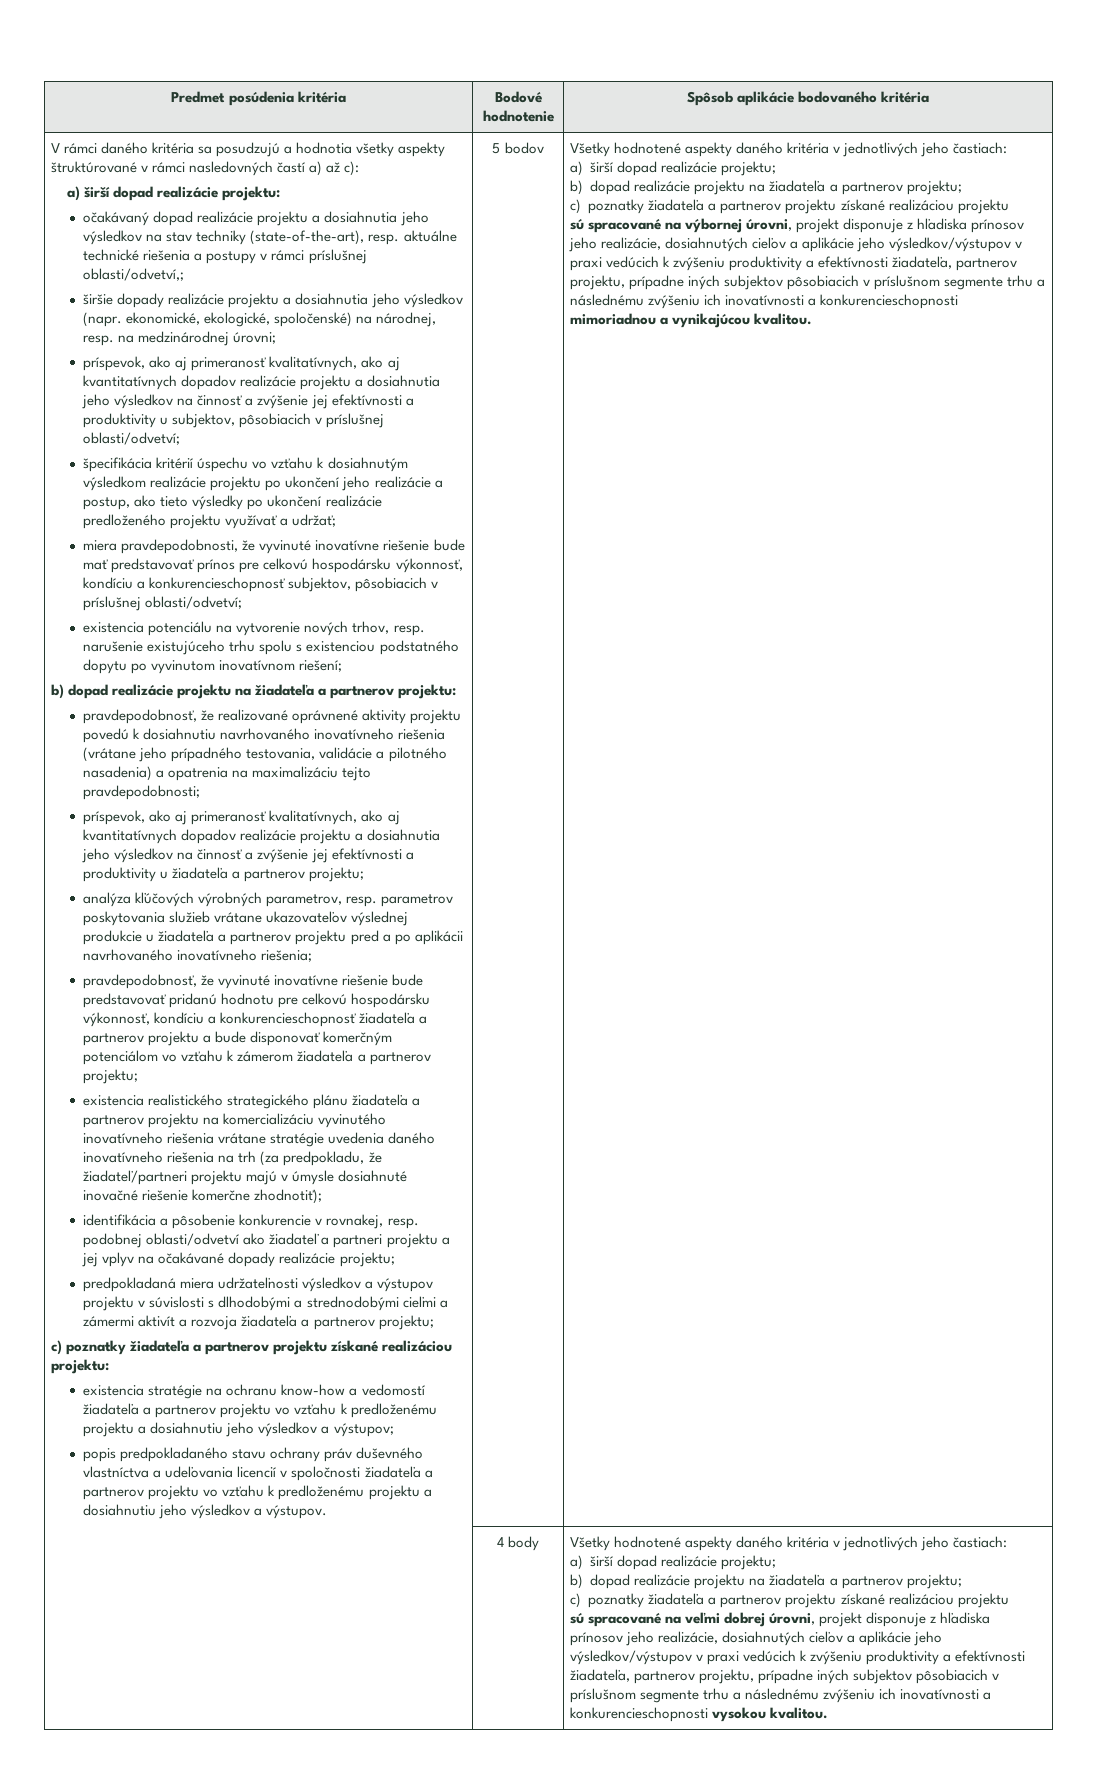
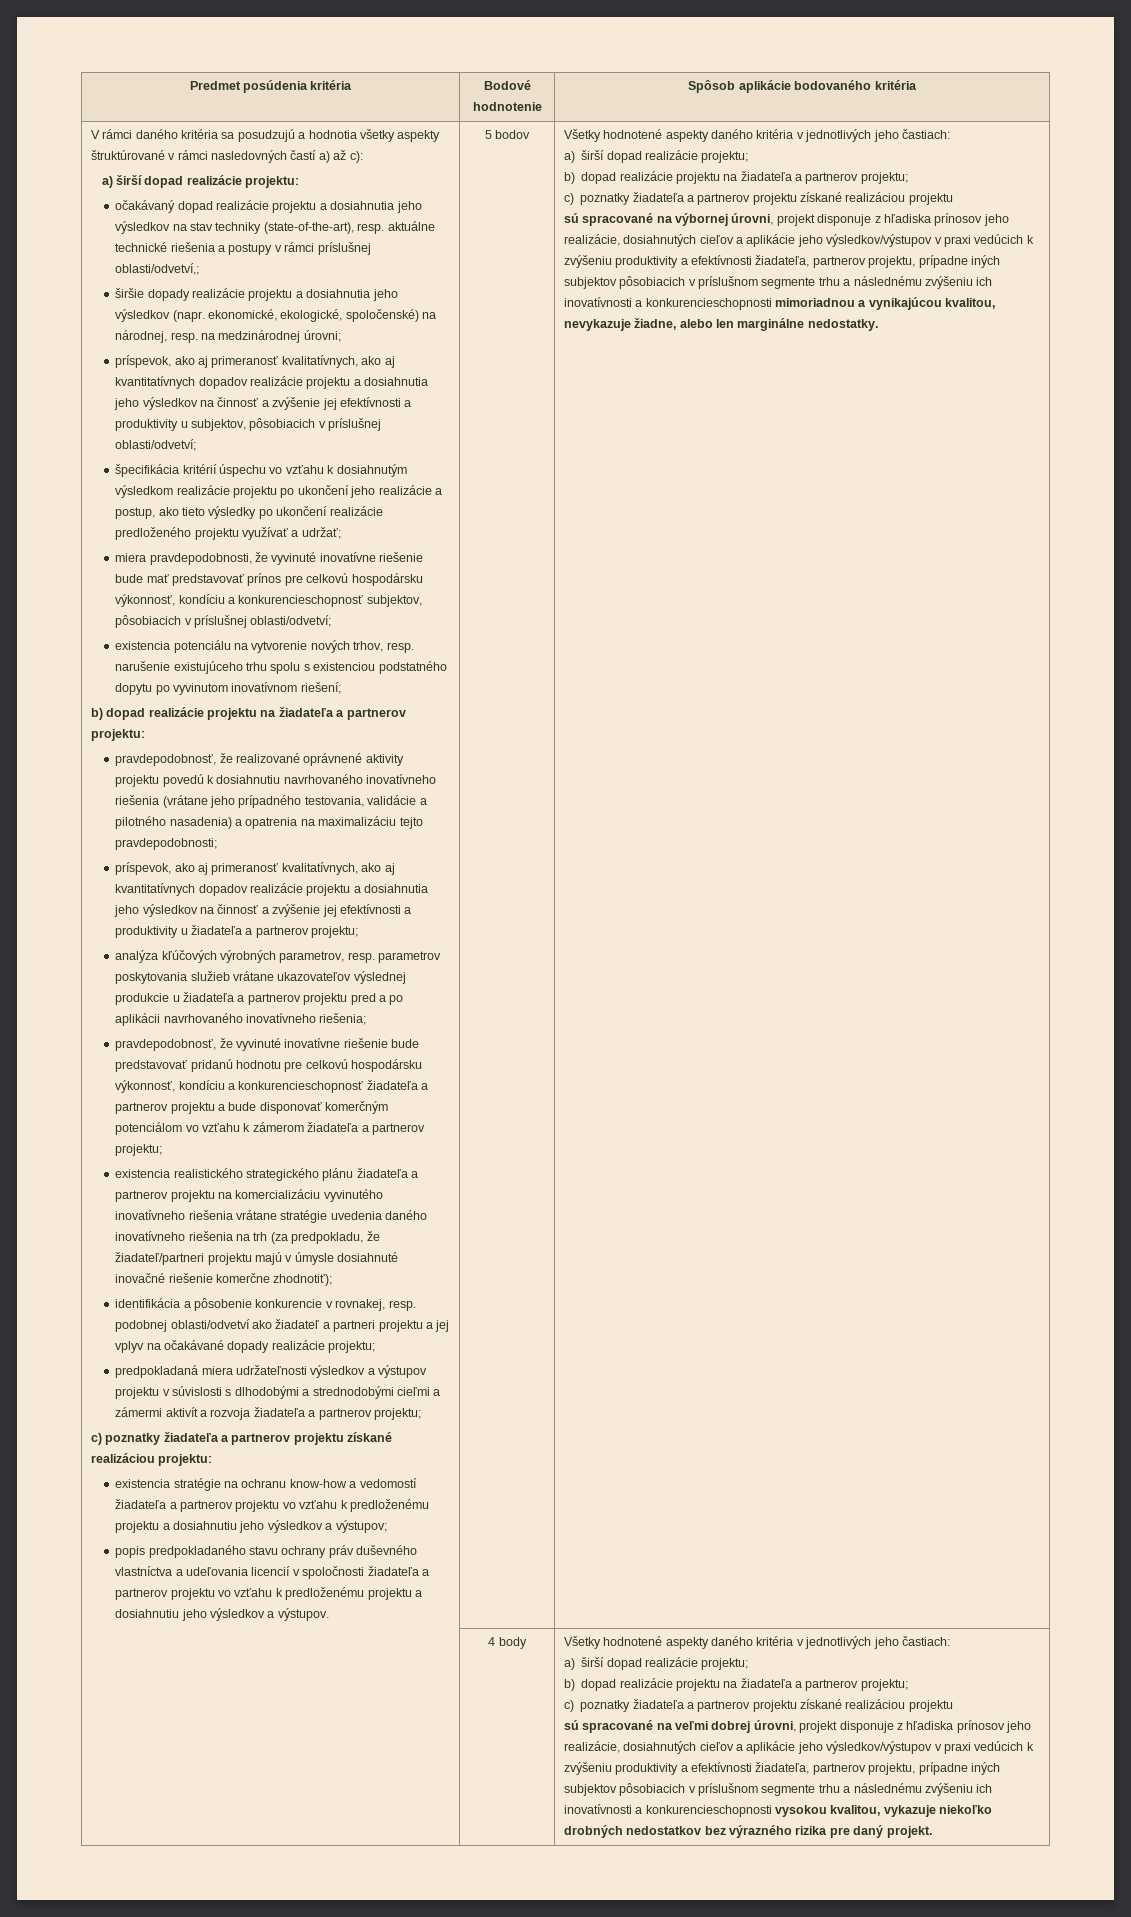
- sú spracované na výbornej úrovni, projekt disponuje z hľadiska prínosov jeho realizácie, dosiahnutých cieľov a aplikácie jeho výsledkov/výstupov v praxi vedúcich k zvýšeniu produktivity a efektívnosti žiadateľa, partnerov projektu, prípadne iných subjektov pôsobiacich v príslušnom segmente trhu a následnému zvýšeniu ich inovatívnosti a konkurencieschopnosti mimoriadnou a vynikajúcou kvalitou.
+ sú spracované na výbornej úrovni, projekt disponuje z hľadiska prínosov jeho realizácie, dosiahnutých cieľov a aplikácie jeho výsledkov/výstupov v praxi vedúcich k zvýšeniu produktivity a efektívnosti žiadateľa, partnerov projektu, prípadne iných subjektov pôsobiacich v príslušnom segmente trhu a následnému zvýšeniu ich inovatívnosti a konkurencieschopnosti mimoriadnou a vynikajúcou kvalitou, nevykazuje žiadne, alebo len marginálne nedostatky.
- sú spracované na veľmi dobrej úrovni, projekt disponuje z hľadiska prínosov jeho realizácie, dosiahnutých cieľov a aplikácie jeho výsledkov/výstupov v praxi vedúcich k zvýšeniu produktivity a efektívnosti žiadateľa, partnerov projektu, prípadne iných subjektov pôsobiacich v príslušnom segmente trhu a následnému zvýšeniu ich inovatívnosti a konkurencieschopnosti vysokou kvalitou.
+ sú spracované na veľmi dobrej úrovni, projekt disponuje z hľadiska prínosov jeho realizácie, dosiahnutých cieľov a aplikácie jeho výsledkov/výstupov v praxi vedúcich k zvýšeniu produktivity a efektívnosti žiadateľa, partnerov projektu, prípadne iných subjektov pôsobiacich v príslušnom segmente trhu a následnému zvýšeniu ich inovatívnosti a konkurencieschopnosti vysokou kvalitou, vykazuje niekoľko drobných nedostatkov bez výrazného rizika pre daný projekt.

